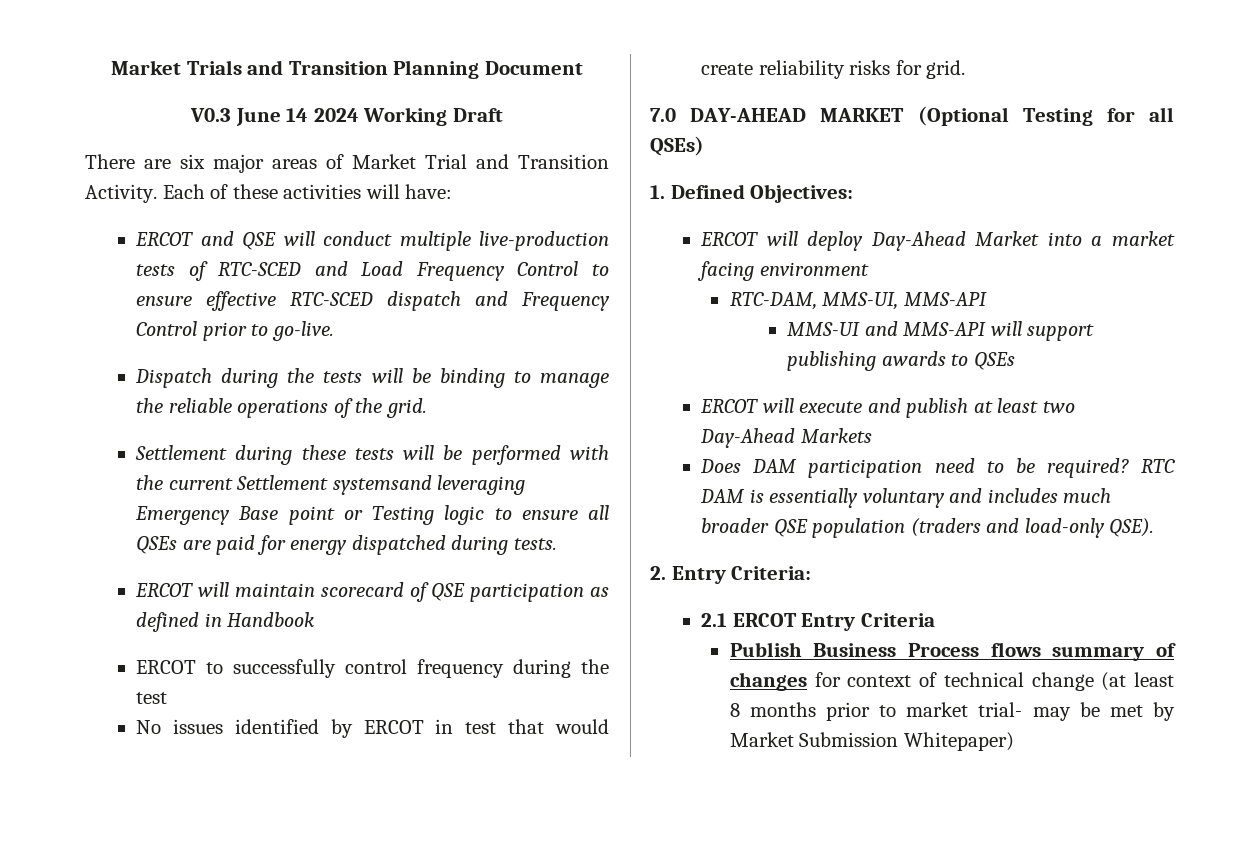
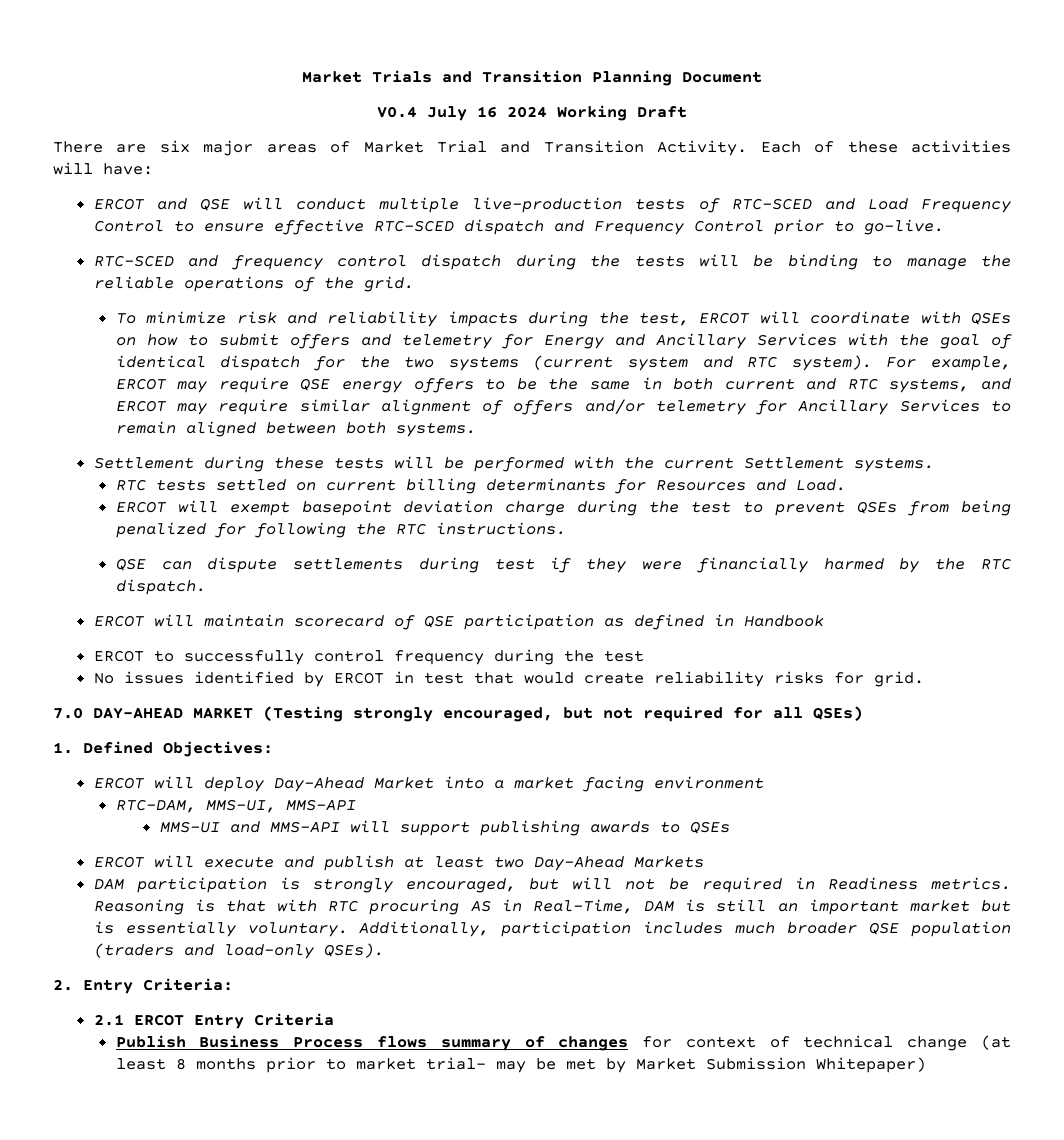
- V0.3 June 14 2024 Working Draft
+ V0.4 July 16 2024 Working Draft
- Dispatch during the tests will be binding to manage the reliable operations of the grid.
+ RTC-SCED and frequency control dispatch during the tests will be binding to manage the reliable operations of the grid.
+ To minimize risk and reliability impacts during the test, ERCOT will coordinate with QSEs on how to submit offers and telemetry for Energy and Ancillary Services with the goal of identical dispatch for the two systems (current system and RTC system). For example, ERCOT may require QSE energy offers to be the same in both current and RTC systems, and ERCOT may require similar alignment of offers and/or telemetry for Ancillary Services to remain aligned between both systems.
- Settlement during these tests will be performed with the current Settlement systemsand leveraging Emergency Base point or Testing logic to ensure all QSEs are paid for energy dispatched during tests.
+ Settlement during these tests will be performed with the current Settlement systems.
+ RTC tests settled on current billing determinants for Resources and Load.
+ ERCOT will exempt basepoint deviation charge during the test to prevent QSEs from being penalized for following the RTC instructions.
+ QSE can dispute settlements during test if they were financially harmed by the RTC dispatch.
- 7.0 DAY-AHEAD MARKET (Optional Testing for all QSEs)
+ 7.0 DAY-AHEAD MARKET (Testing strongly encouraged, but not required for all QSEs)
- Does DAM participation need to be required? RTC DAM is essentially voluntary and includes much broader QSE population (traders and load-only QSE).
+ DAM participation is strongly encouraged, but will not be required in Readiness metrics. Reasoning is that with RTC procuring AS in Real-Time, DAM is still an important market but is essentially voluntary. Additionally, participation includes much broader QSE population (traders and load-only QSEs).

